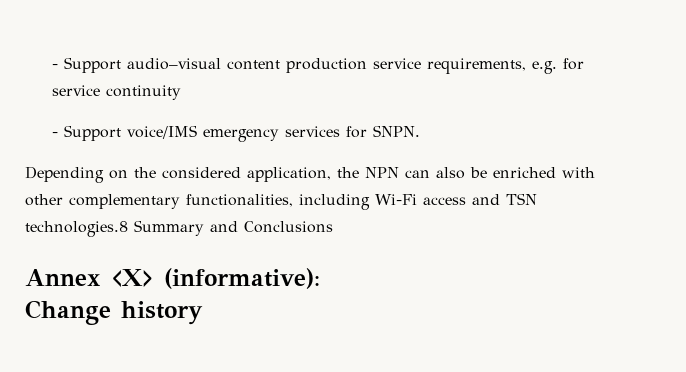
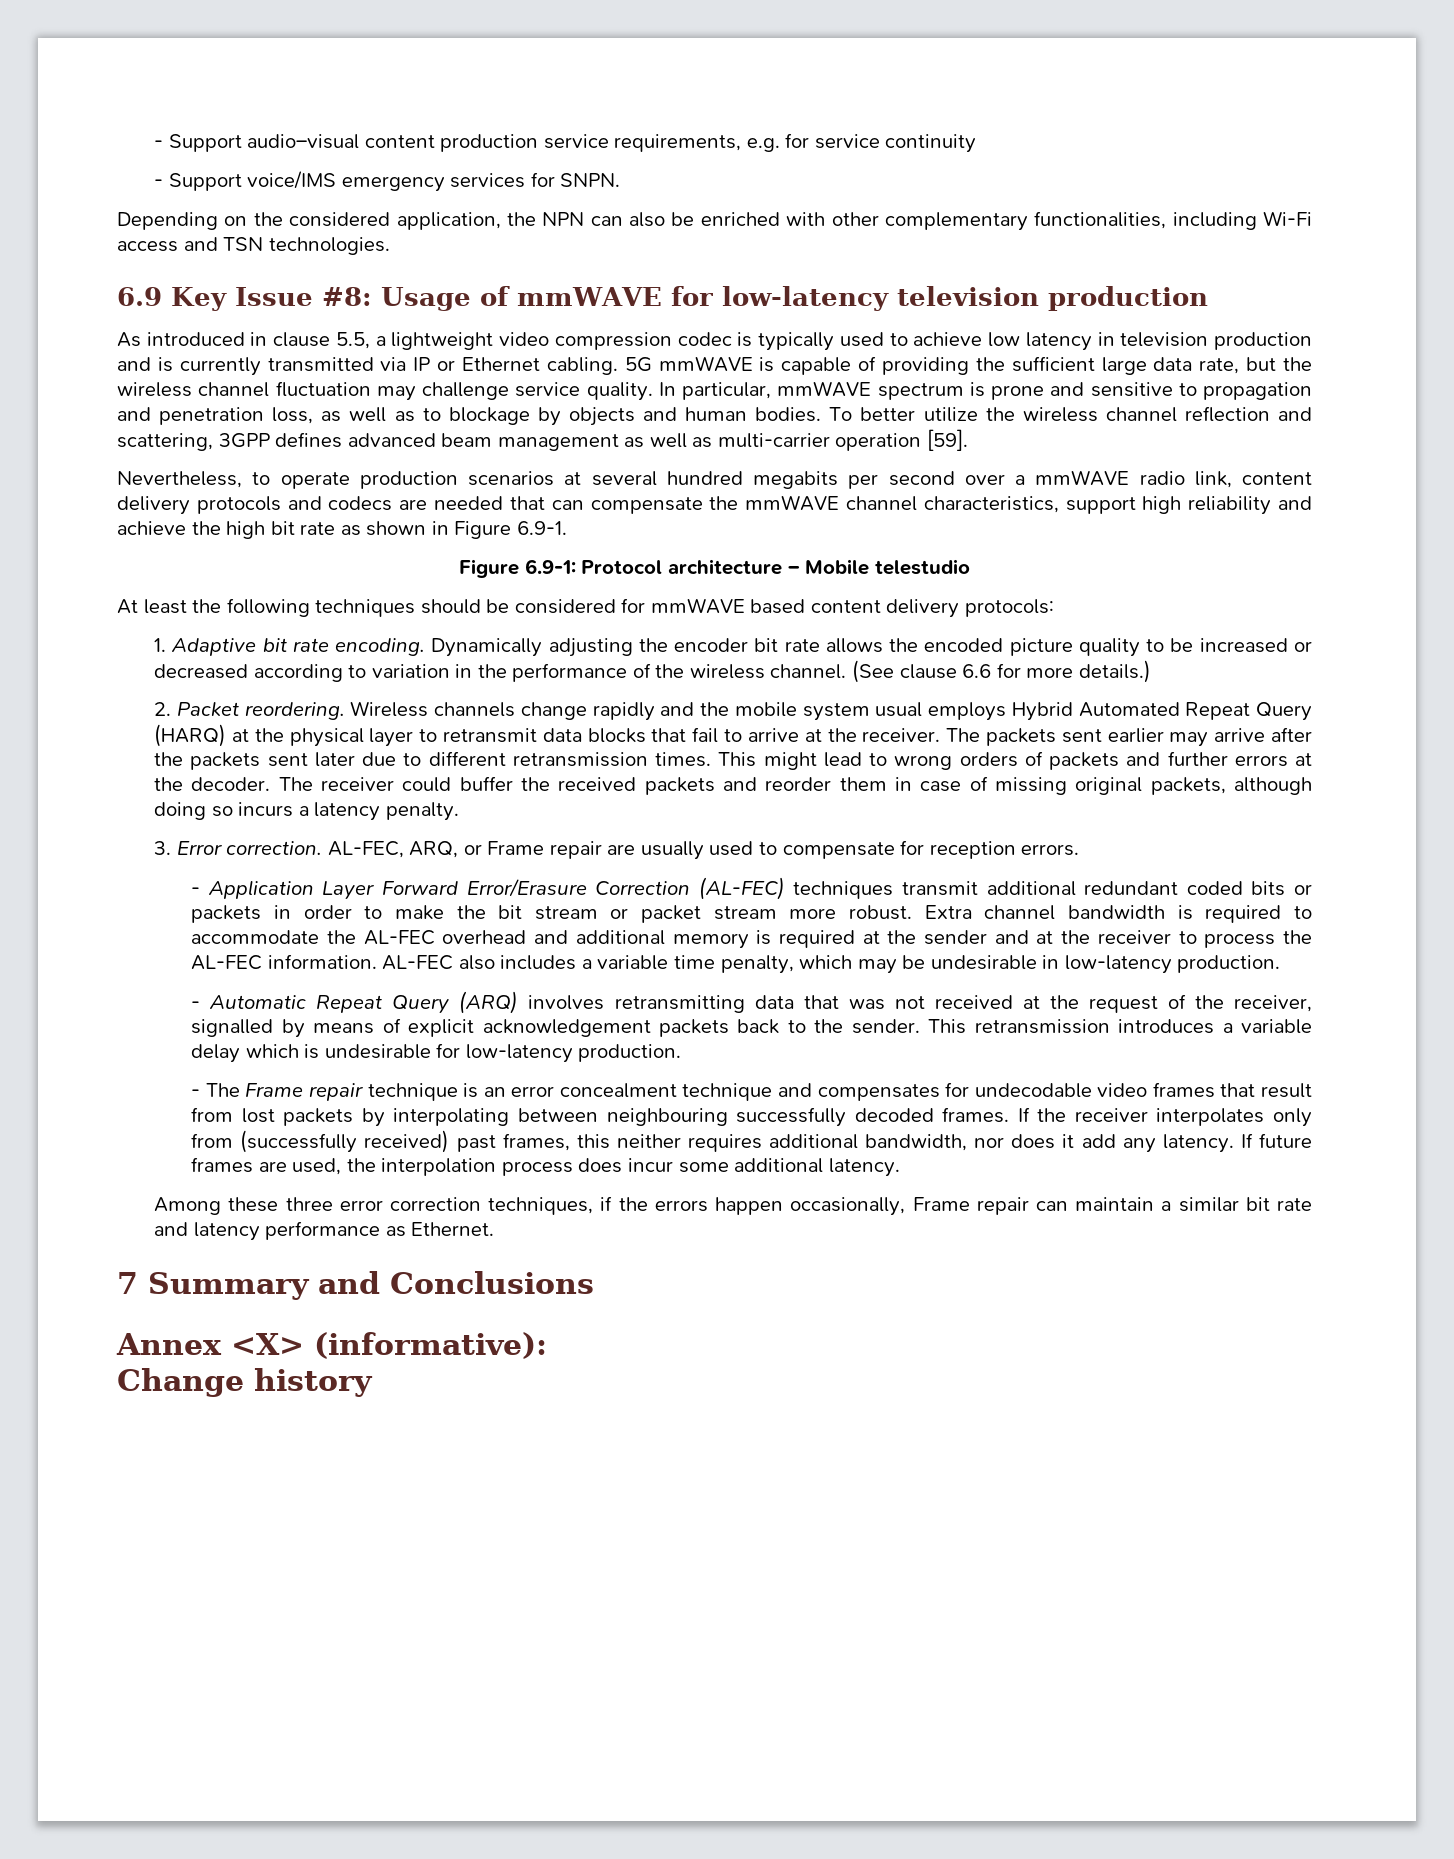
- Depending on the considered application, the NPN can also be enriched with other complementary functionalities, including Wi-Fi access and TSN technologies.8 Summary and Conclusions
+ Depending on the considered application, the NPN can also be enriched with other complementary functionalities, including Wi-Fi access and TSN technologies.
+ 6.9 Key Issue #8: Usage of mmWAVE for low-latency television production
+ As introduced in clause 5.5, a lightweight video compression codec is typically used to achieve low latency in television production and is currently transmitted via IP or Ethernet cabling. 5G mmWAVE is capable of providing the sufficient large data rate, but the wireless channel fluctuation may challenge service quality. In particular, mmWAVE spectrum is prone and sensitive to propagation and penetration loss, as well as to blockage by objects and human bodies. To better utilize the wireless channel reflection and scattering, 3GPP defines advanced beam management as well as multi-carrier operation [59].
+ Nevertheless, to operate production scenarios at several hundred megabits per second over a mmWAVE radio link, content delivery protocols and codecs are needed that can compensate the mmWAVE channel characteristics, support high reliability and achieve the high bit rate as shown in Figure 6.9-1.
+ Figure 6.9-1: Protocol architecture – Mobile telestudio
+ At least the following techniques should be considered for mmWAVE based content delivery protocols:
+ 1. Adaptive bit rate encoding. Dynamically adjusting the encoder bit rate allows the encoded picture quality to be increased or decreased according to variation in the performance of the wireless channel. (See clause 6.6 for more details.)
+ 2. Packet reordering. Wireless channels change rapidly and the mobile system usual employs Hybrid Automated Repeat Query (HARQ) at the physical layer to retransmit data blocks that fail to arrive at the receiver. The packets sent earlier may arrive after the packets sent later due to different retransmission times. This might lead to wrong orders of packets and further errors at the decoder. The receiver could buffer the received packets and reorder them in case of missing original packets, although doing so incurs a latency penalty.
+ 3. Error correction. AL-FEC, ARQ, or Frame repair are usually used to compensate for reception errors.
+ - Application Layer Forward Error/Erasure Correction (AL-FEC) techniques transmit additional redundant coded bits or packets in order to make the bit stream or packet stream more robust. Extra channel bandwidth is required to accommodate the AL-FEC overhead and additional memory is required at the sender and at the receiver to process the AL-FEC information. AL-FEC also includes a variable time penalty, which may be undesirable in low-latency production.
+ - Automatic Repeat Query (ARQ) involves retransmitting data that was not received at the request of the receiver, signalled by means of explicit acknowledgement packets back to the sender. This retransmission introduces a variable delay which is undesirable for low-latency production.
+ - The Frame repair technique is an error concealment technique and compensates for undecodable video frames that result from lost packets by interpolating between neighbouring successfully decoded frames. If the receiver interpolates only from (successfully received) past frames, this neither requires additional bandwidth, nor does it add any latency. If future frames are used, the interpolation process does incur some additional latency.
+ Among these three error correction techniques, if the errors happen occasionally, Frame repair can maintain a similar bit rate and latency performance as Ethernet.
+ 7 Summary and Conclusions

